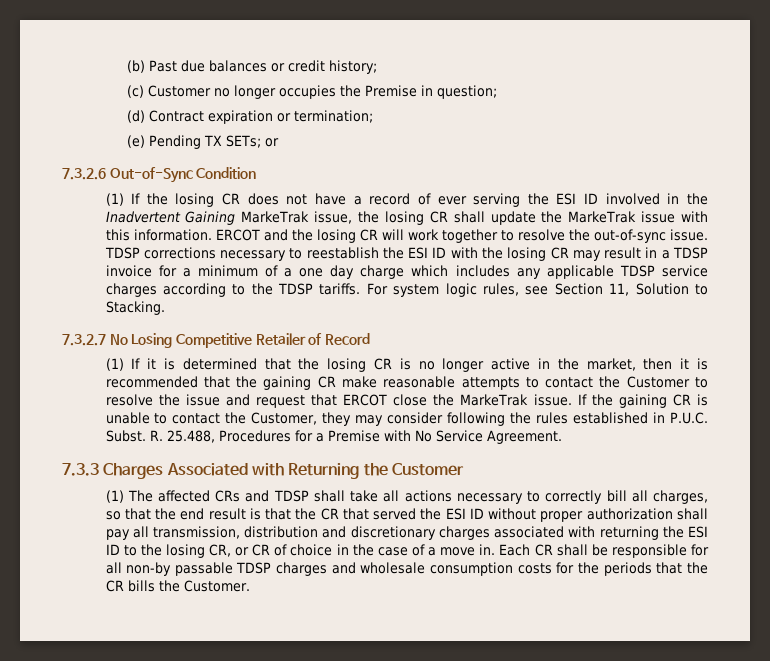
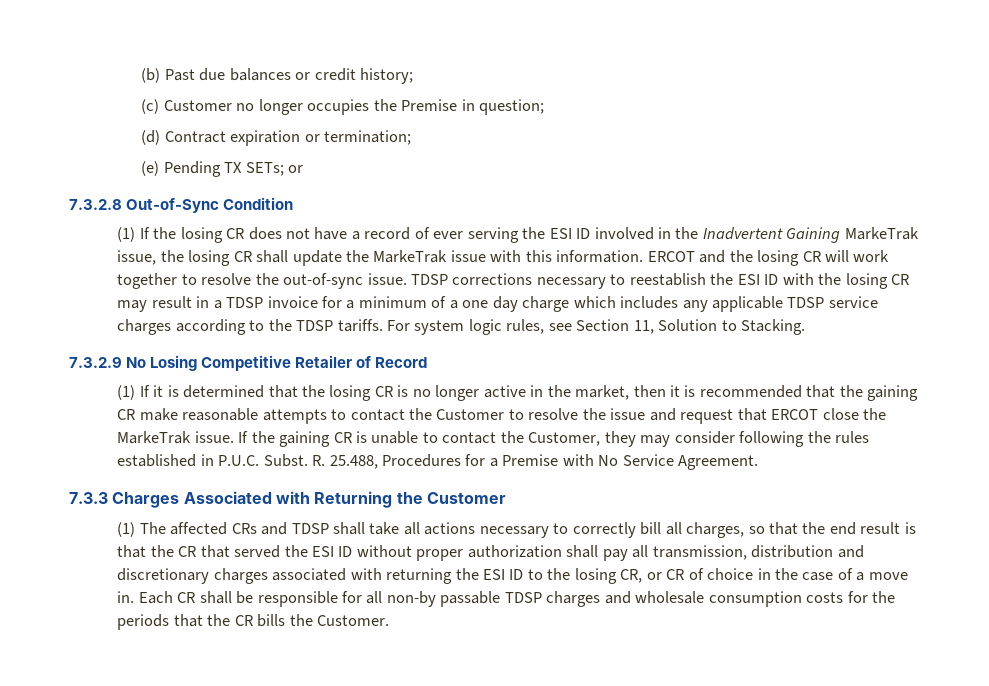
- 7.3.2.6 Out-of-Sync Condition
+ 7.3.2.8 Out-of-Sync Condition
- 7.3.2.7 No Losing Competitive Retailer of Record
+ 7.3.2.9 No Losing Competitive Retailer of Record

